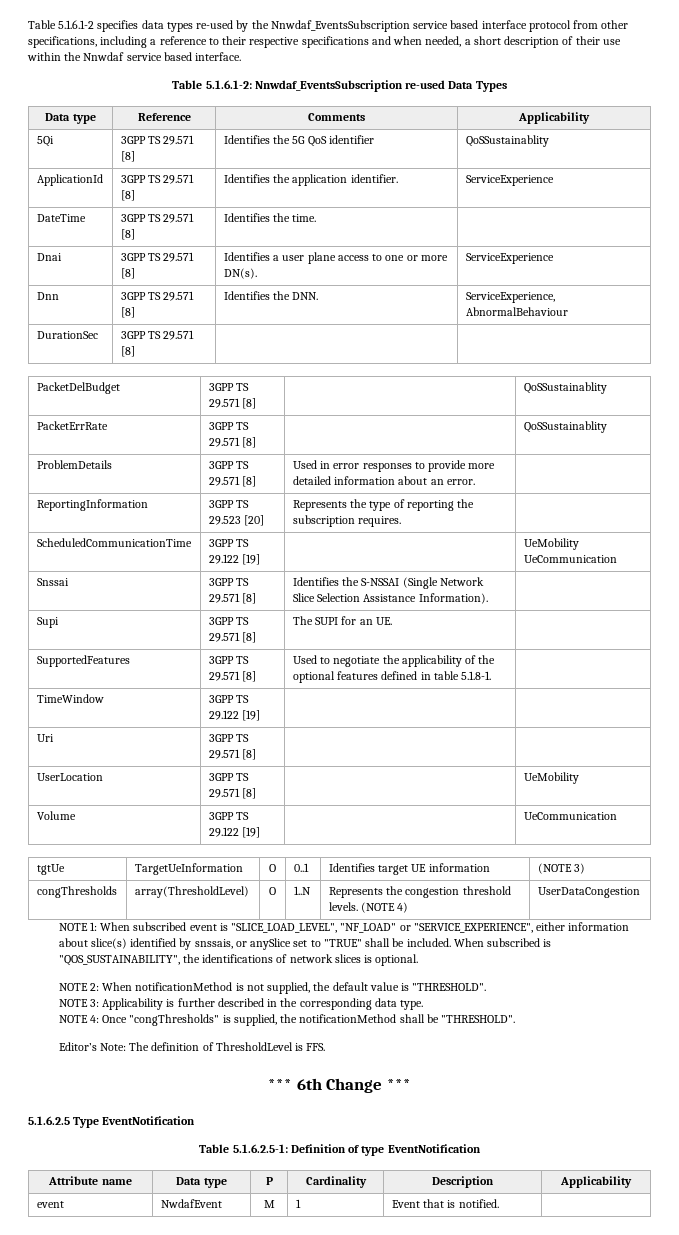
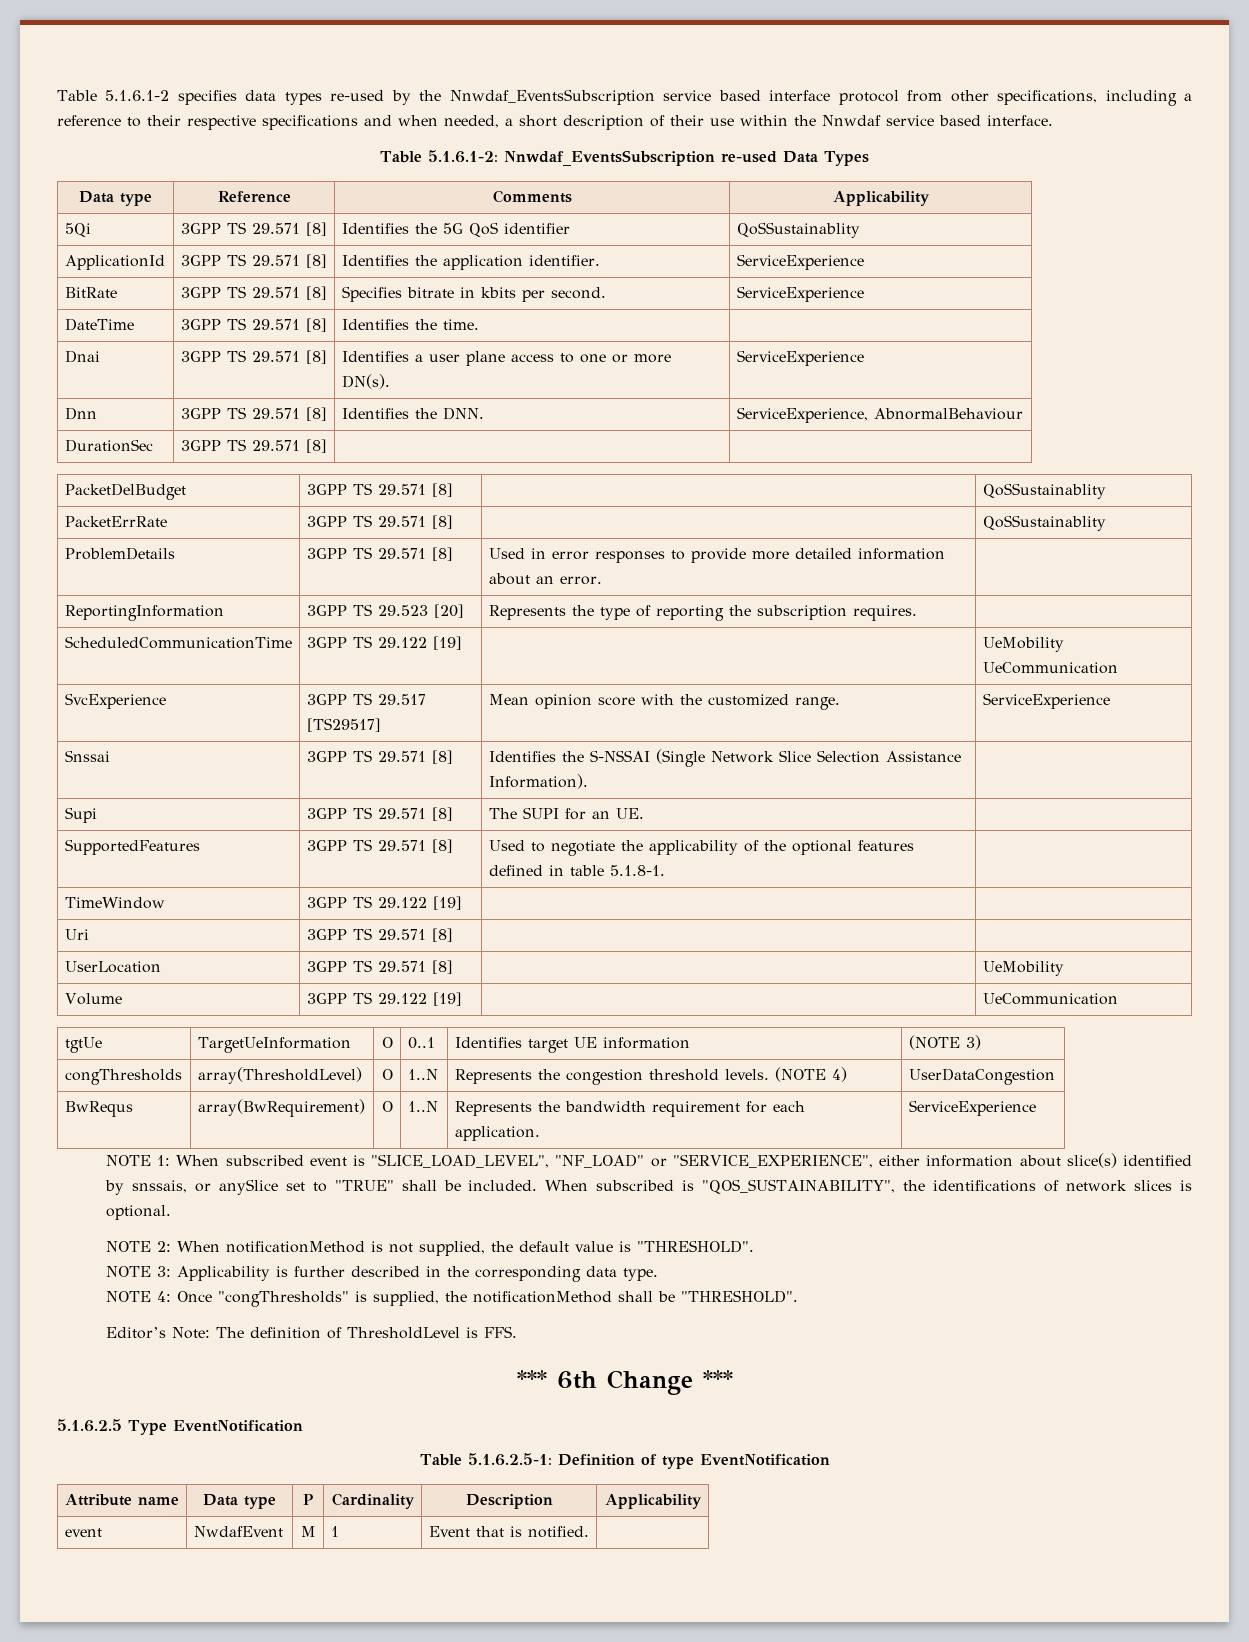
+ BitRate | 3GPP TS 29.571 [8] | Specifies bitrate in kbits per second. | ServiceExperience
+ SvcExperience | 3GPP TS 29.517 [TS29517] | Mean opinion score with the customized range. | ServiceExperience
+ BwRequs | array(BwRequirement) | O | 1..N | Represents the bandwidth requirement for each application. | ServiceExperience

